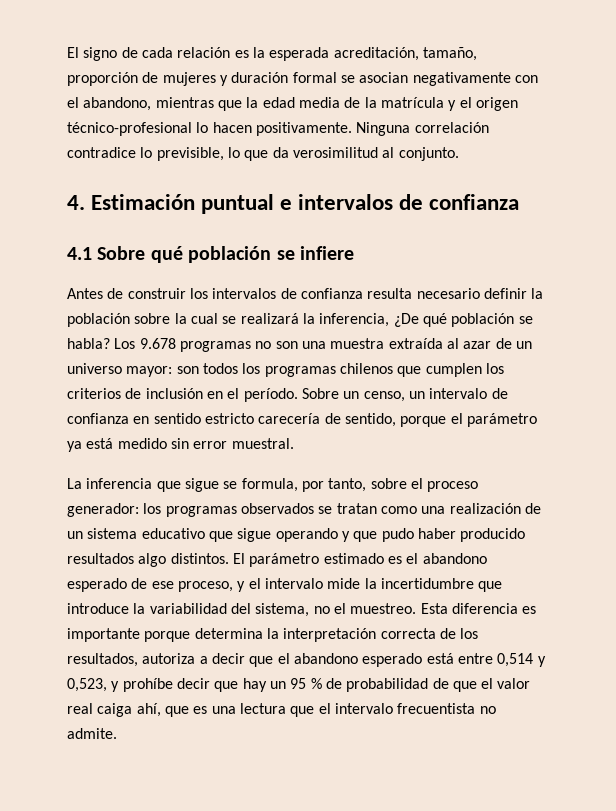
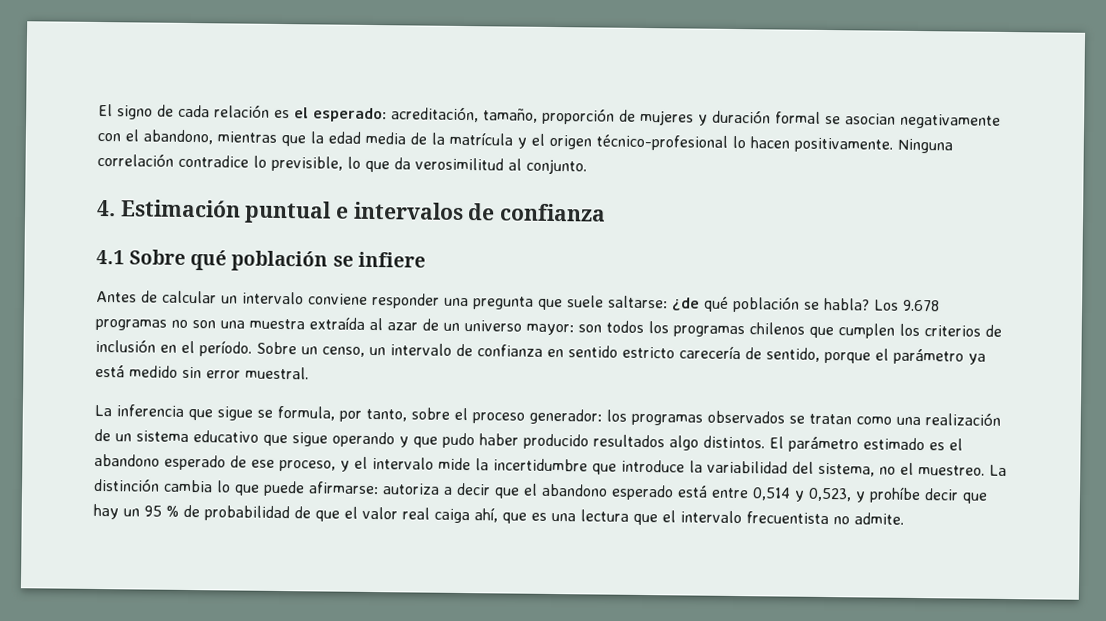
- El signo de cada relación es la esperada acreditación, tamaño, proporción de mujeres y duración formal se asocian negativamente con el abandono, mientras que la edad media de la matrícula y el origen técnico-profesional lo hacen positivamente.
+ El signo de cada relación es el esperado: acreditación, tamaño, proporción de mujeres y duración formal se asocian negativamente con el abandono, mientras que la edad media de la matrícula y el origen técnico-profesional lo hacen positivamente.
- Antes de construir los intervalos de confianza resulta necesario definir la población sobre la cual se realizará la inferencia, ¿De qué población se habla?
+ Antes de calcular un intervalo conviene responder una pregunta que suele saltarse: ¿de qué población se habla?
- Esta diferencia es importante porque determina la interpretación correcta de los resultados, autoriza a decir que el abandono esperado está entre 0,514 y 0,523, y prohíbe decir que hay un 95 % de probabilidad de que el valor real caiga ahí, que es una lectura que el intervalo frecuentista no admite.
+ La distinción cambia lo que puede afirmarse: autoriza a decir que el abandono esperado está entre 0,514 y 0,523, y prohíbe decir que hay un 95 % de probabilidad de que el valor real caiga ahí, que es una lectura que el intervalo frecuentista no admite.

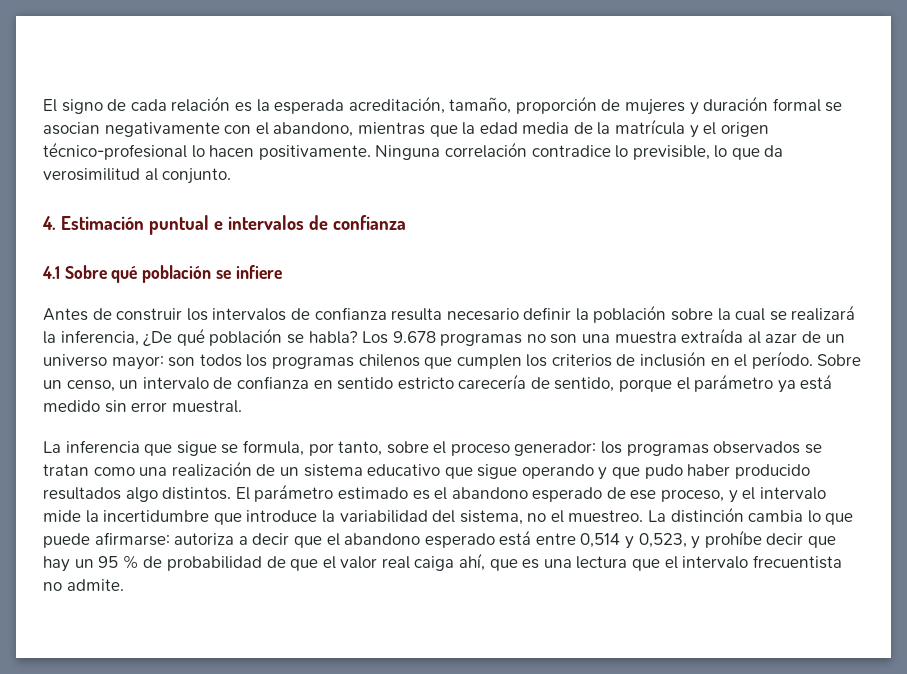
- El signo de cada relación es el esperado: acreditación, tamaño, proporción de mujeres y duración formal se asocian negativamente con el abandono, mientras que la edad media de la matrícula y el origen técnico-profesional lo hacen positivamente.
+ El signo de cada relación es la esperada acreditación, tamaño, proporción de mujeres y duración formal se asocian negativamente con el abandono, mientras que la edad media de la matrícula y el origen técnico-profesional lo hacen positivamente.
- Antes de calcular un intervalo conviene responder una pregunta que suele saltarse: ¿de qué población se habla?
+ Antes de construir los intervalos de confianza resulta necesario definir la población sobre la cual se realizará la inferencia, ¿De qué población se habla?

